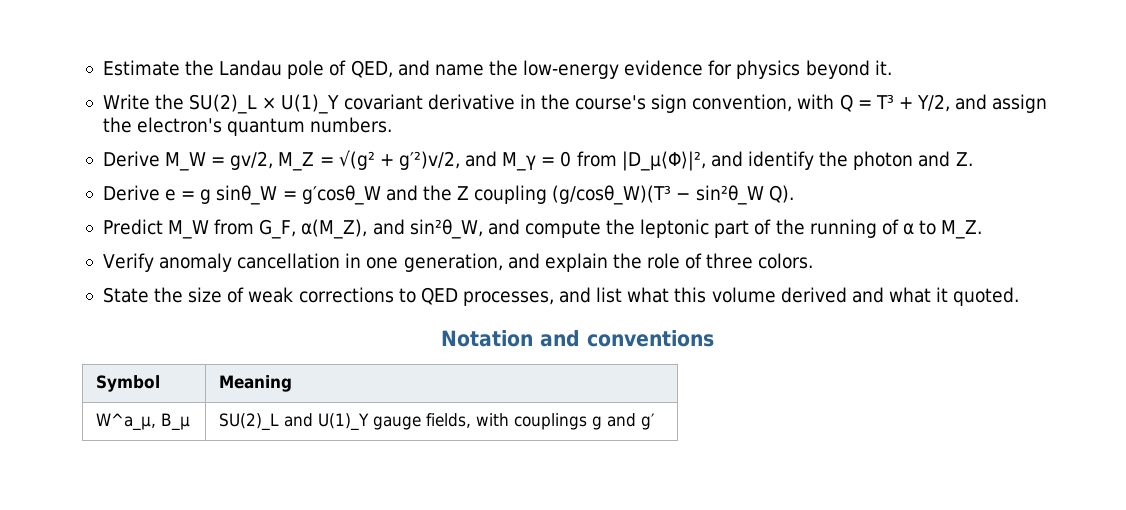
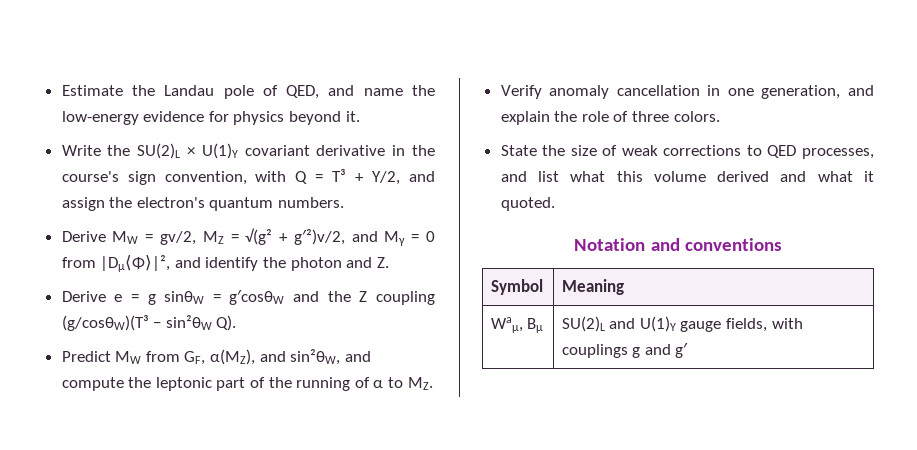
- Write the SU(2)_L × U(1)_Y covariant derivative in the course's sign convention, with Q = T³ + Y/2, and assign the electron's quantum numbers.
+ Write the SU(2)L × U(1)Y covariant derivative in the course's sign convention, with Q = T³ + Y/2, and assign the electron's quantum numbers.
- Derive M_W = gv/2, M_Z = √(g² + g′²)v/2, and M_γ = 0 from |D_μ⟨Φ⟩|², and identify the photon and Z.
+ Derive MW = gv/2, MZ = √(g² + g′²)v/2, and Mγ = 0 from |Dμ⟨Φ⟩|², and identify the photon and Z.
- Derive e = g sinθ_W = g′cosθ_W and the Z coupling (g/cosθ_W)(T³ − sin²θ_W Q).
+ Derive e = g sinθW = g′cosθW and the Z coupling (g/cosθW)(T³ − sin²θW Q).
- Predict M_W from G_F, α(M_Z), and sin²θ_W, and compute the leptonic part of the running of α to M_Z.
+ Predict MW from GF, α(MZ), and sin²θW, and compute the leptonic part of the running of α to MZ.
- W^a_μ, B_μ | SU(2)_L and U(1)_Y gauge fields, with couplings g and g′
+ Waμ, Bμ | SU(2)L and U(1)Y gauge fields, with couplings g and g′

